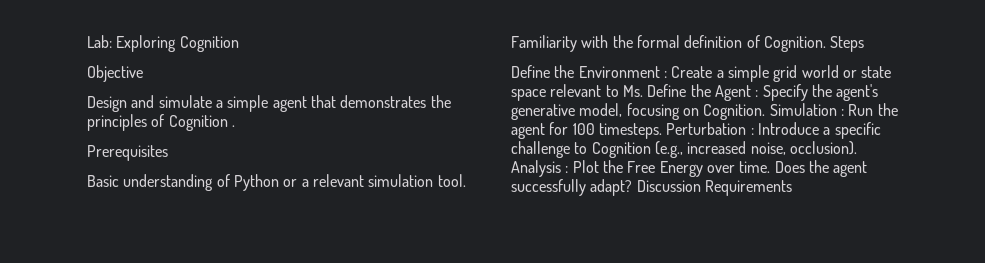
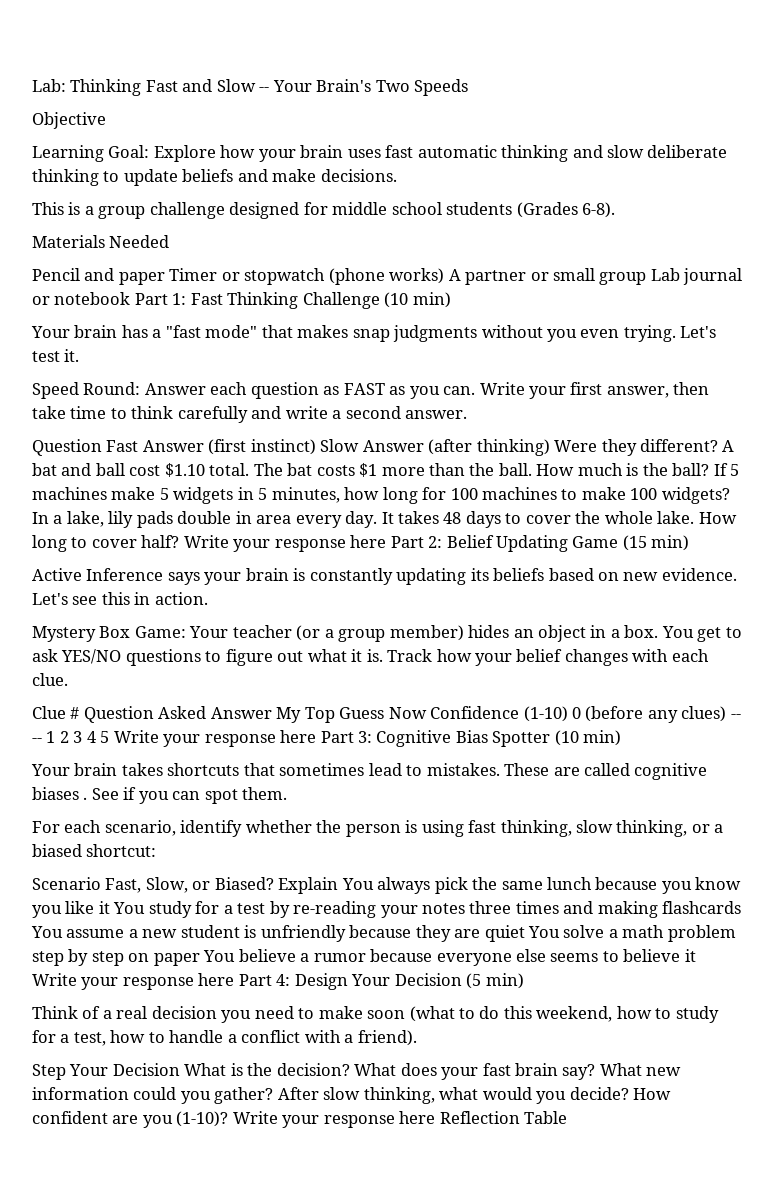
- Lab: Exploring Cognition
+ Lab: Thinking Fast and Slow -- Your Brain's Two Speeds
  Objective
- Design and simulate a simple agent that demonstrates the principles of Cognition .
- Prerequisites
- Basic understanding of Python or a relevant simulation tool. Familiarity with the formal definition of Cognition. Steps
- Define the Environment : Create a simple grid world or state space relevant to Ms. Define the Agent : Specify the agent's generative model, focusing on Cognition. Simulation : Run the agent for 100 timesteps. Perturbation : Introduce a specific challenge to Cognition (e.g., increased noise, occlusion). Analysis : Plot the Free Energy over time. Does the agent successfully adapt? Discussion Requirements
+ Learning Goal: Explore how your brain uses fast automatic thinking and slow deliberate thinking to update beliefs and make decisions.
+ This is a group challenge designed for middle school students (Grades 6-8).
+ Materials Needed
+ Pencil and paper Timer or stopwatch (phone works) A partner or small group Lab journal or notebook Part 1: Fast Thinking Challenge (10 min)
+ Your brain has a "fast mode" that makes snap judgments without you even trying. Let's test it.
+ Speed Round: Answer each question as FAST as you can. Write your first answer, then take time to think carefully and write a second answer.
+ Question Fast Answer (first instinct) Slow Answer (after thinking) Were they different? A bat and ball cost $1.10 total. The bat costs $1 more than the ball. How much is the ball? If 5 machines make 5 widgets in 5 minutes, how long for 100 machines to make 100 widgets? In a lake, lily pads double in area every day. It takes 48 days to cover the whole lake. How long to cover half? Write your response here Part 2: Belief Updating Game (15 min)
+ Active Inference says your brain is constantly updating its beliefs based on new evidence. Let's see this in action.
+ Mystery Box Game: Your teacher (or a group member) hides an object in a box. You get to ask YES/NO questions to figure out what it is. Track how your belief changes with each clue.
+ Clue # Question Asked Answer My Top Guess Now Confidence (1-10) 0 (before any clues) -- -- 1 2 3 4 5 Write your response here Part 3: Cognitive Bias Spotter (10 min)
+ Your brain takes shortcuts that sometimes lead to mistakes. These are called cognitive biases . See if you can spot them.
+ For each scenario, identify whether the person is using fast thinking, slow thinking, or a biased shortcut:
+ Scenario Fast, Slow, or Biased? Explain You always pick the same lunch because you know you like it You study for a test by re-reading your notes three times and making flashcards You assume a new student is unfriendly because they are quiet You solve a math problem step by step on paper You believe a rumor because everyone else seems to believe it Write your response here Part 4: Design Your Decision (5 min)
+ Think of a real decision you need to make soon (what to do this weekend, how to study for a test, how to handle a conflict with a friend).
+ Step Your Decision What is the decision? What does your fast brain say? What new information could you gather? After slow thinking, what would you decide? How confident are you (1-10)? Write your response here Reflection Table

